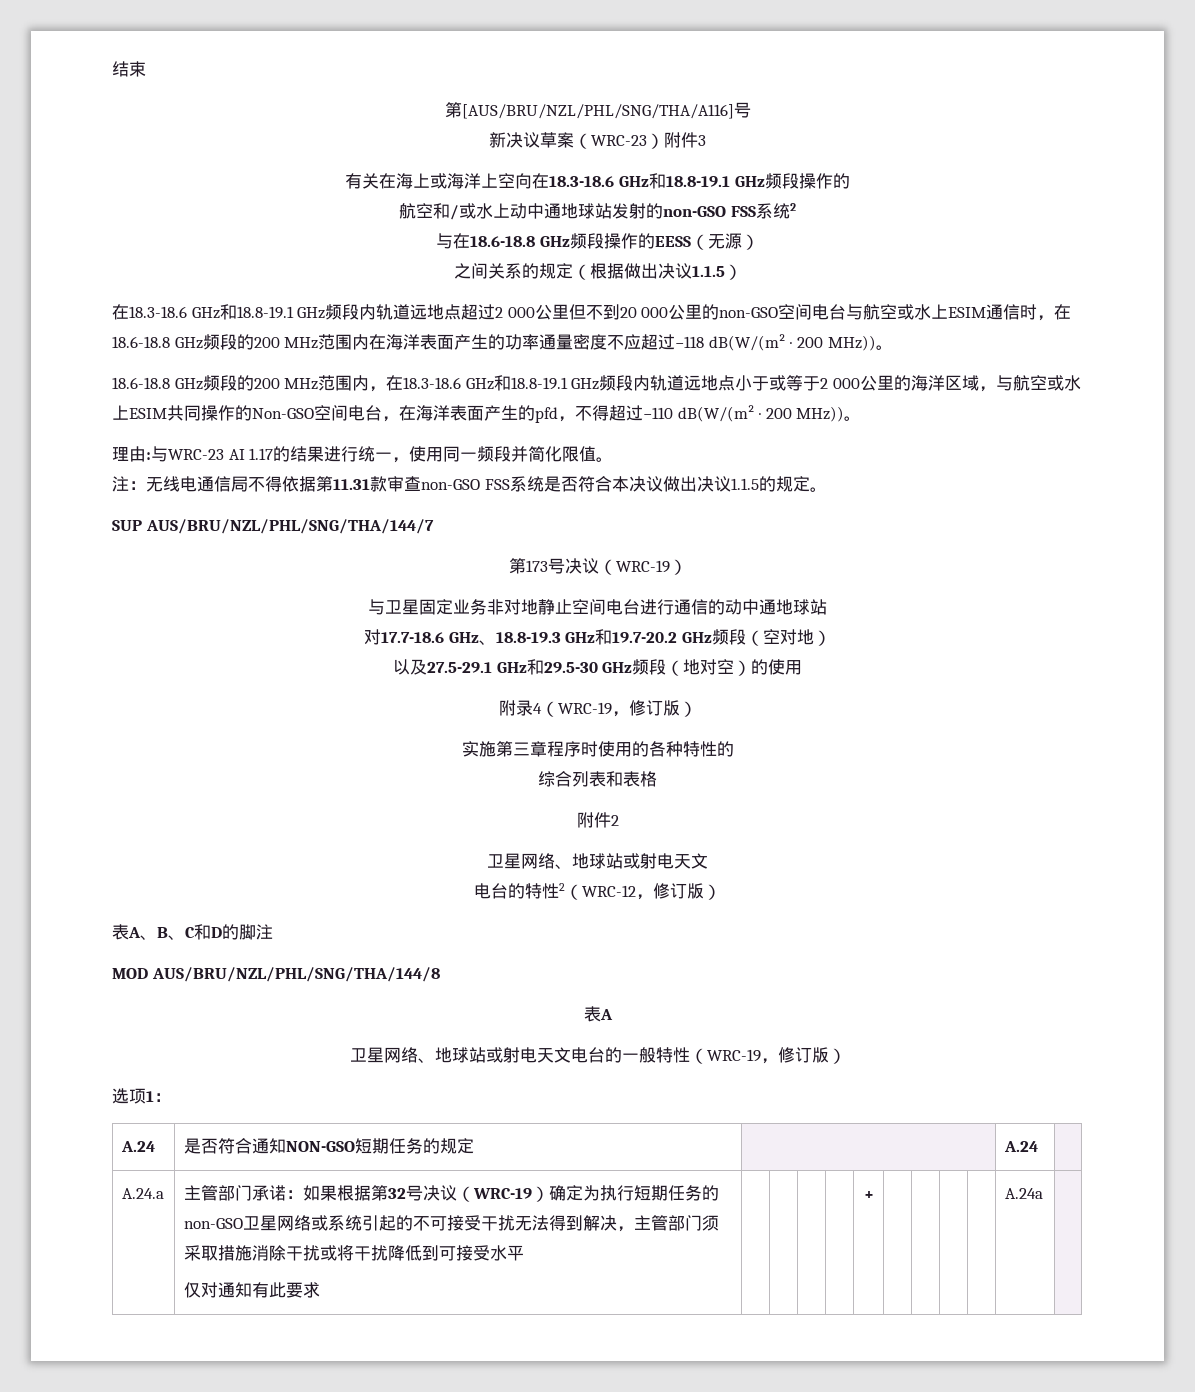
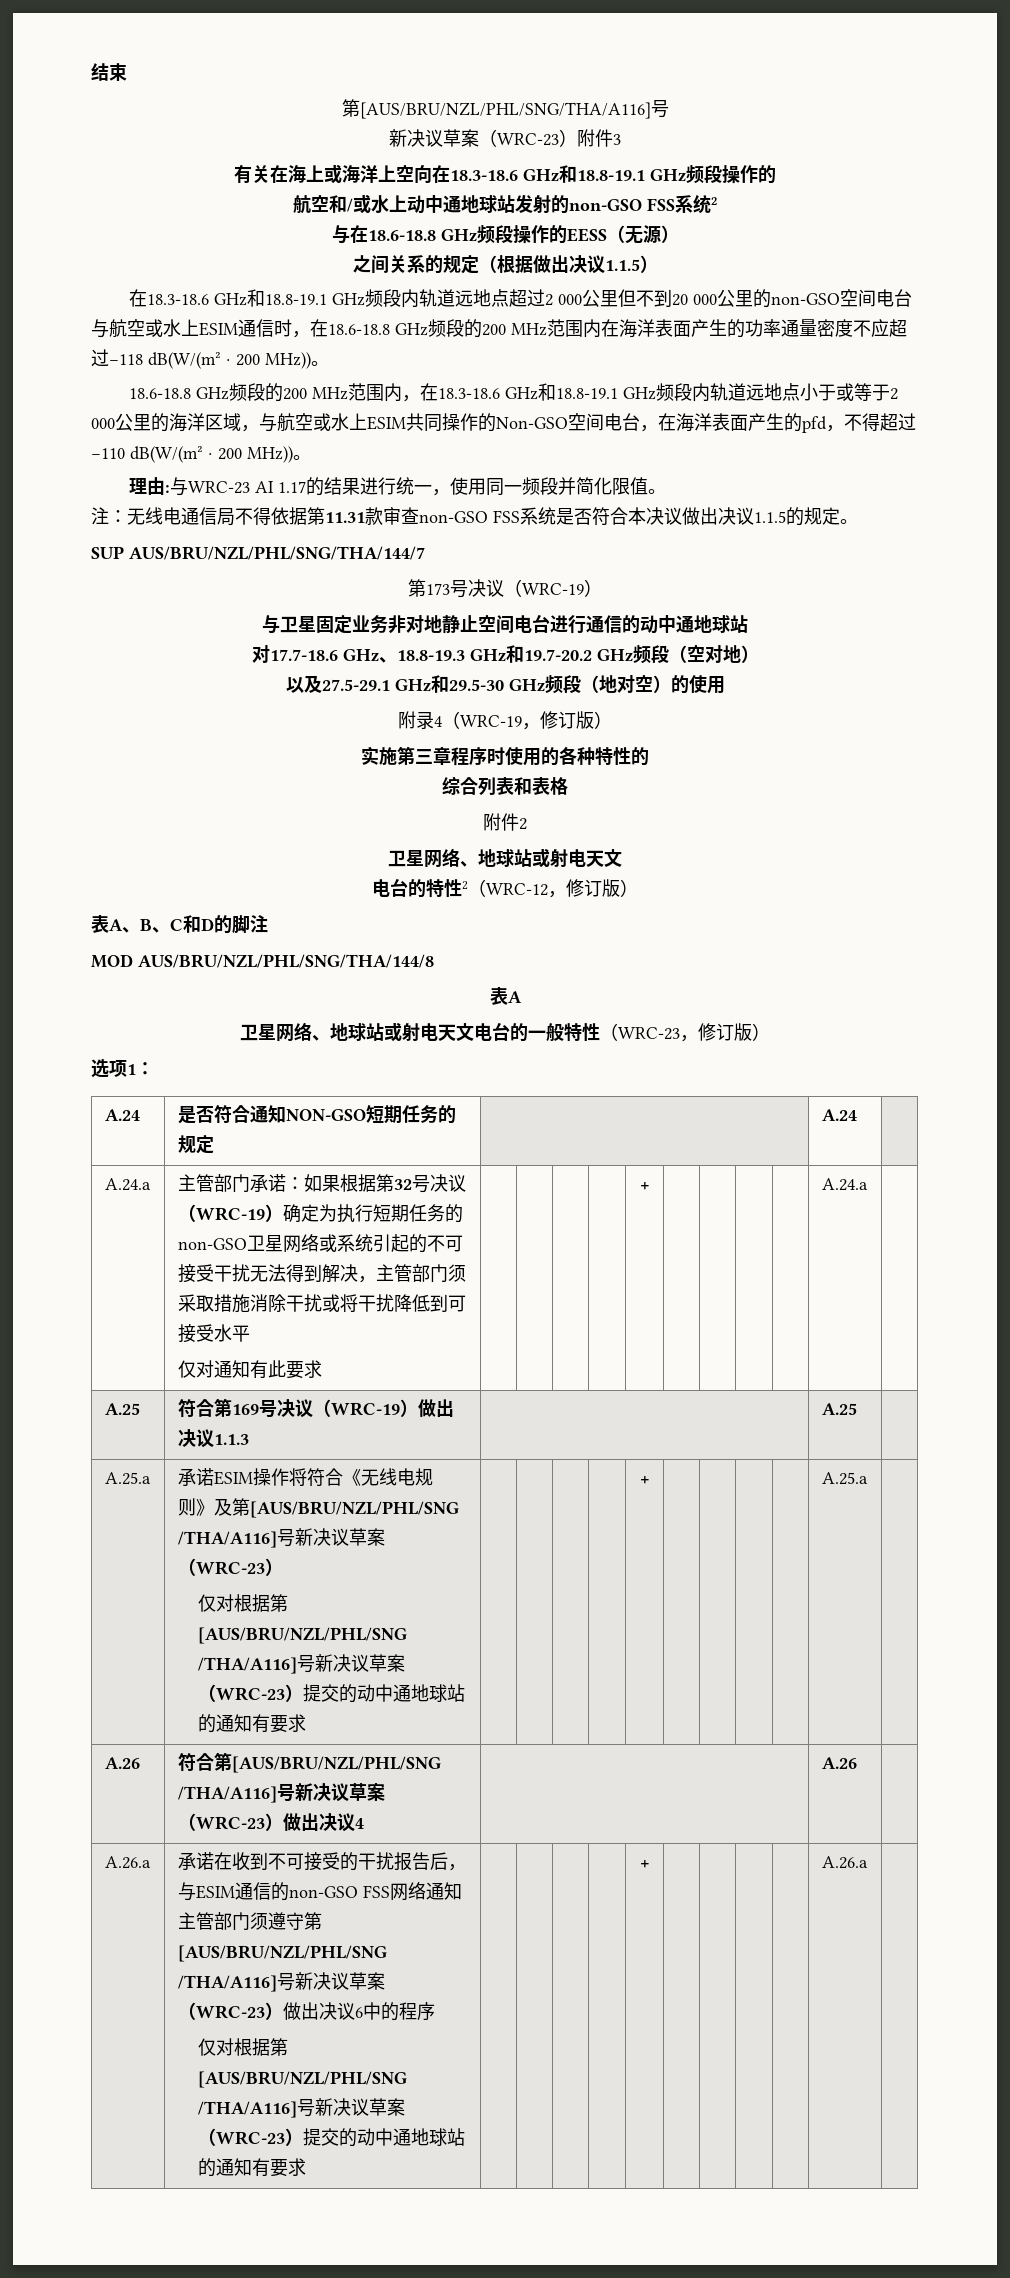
- 卫星网络、地球站或射电天文电台的一般特性（WRC-19，修订版）
+ 卫星网络、地球站或射电天文电台的一般特性（WRC-23，修订版）
- + | | | | | A.24a
+ + | | | | | A.24.a |
+ A.25 | 符合第169号决议（WRC-19）做出决议1.1.3 | | A.25 |
+ A.25.a | 承诺ESIM操作将符合《无线电规则》及第[AUS/BRU/NZL/PHL/SNG /THA/A116]号新决议草案（WRC-23）
+ 仅对根据第[AUS/BRU/NZL/PHL/SNG /THA/A116]号新决议草案（WRC-23）提交的动中通地球站的通知有要求 | | | | | + | | | | | A.25.a |
+ A.26 | 符合第[AUS/BRU/NZL/PHL/SNG /THA/A116]号新决议草案（WRC-23）做出决议4 | | A.26 |
+ A.26.a | 承诺在收到不可接受的干扰报告后，与ESIM通信的non-GSO FSS网络通知主管部门须遵守第[AUS/BRU/NZL/PHL/SNG /THA/A116]号新决议草案（WRC-23）做出决议6中的程序
+ 仅对根据第[AUS/BRU/NZL/PHL/SNG /THA/A116]号新决议草案（WRC-23）提交的动中通地球站的通知有要求 | | | | | + | | | | | A.26.a

